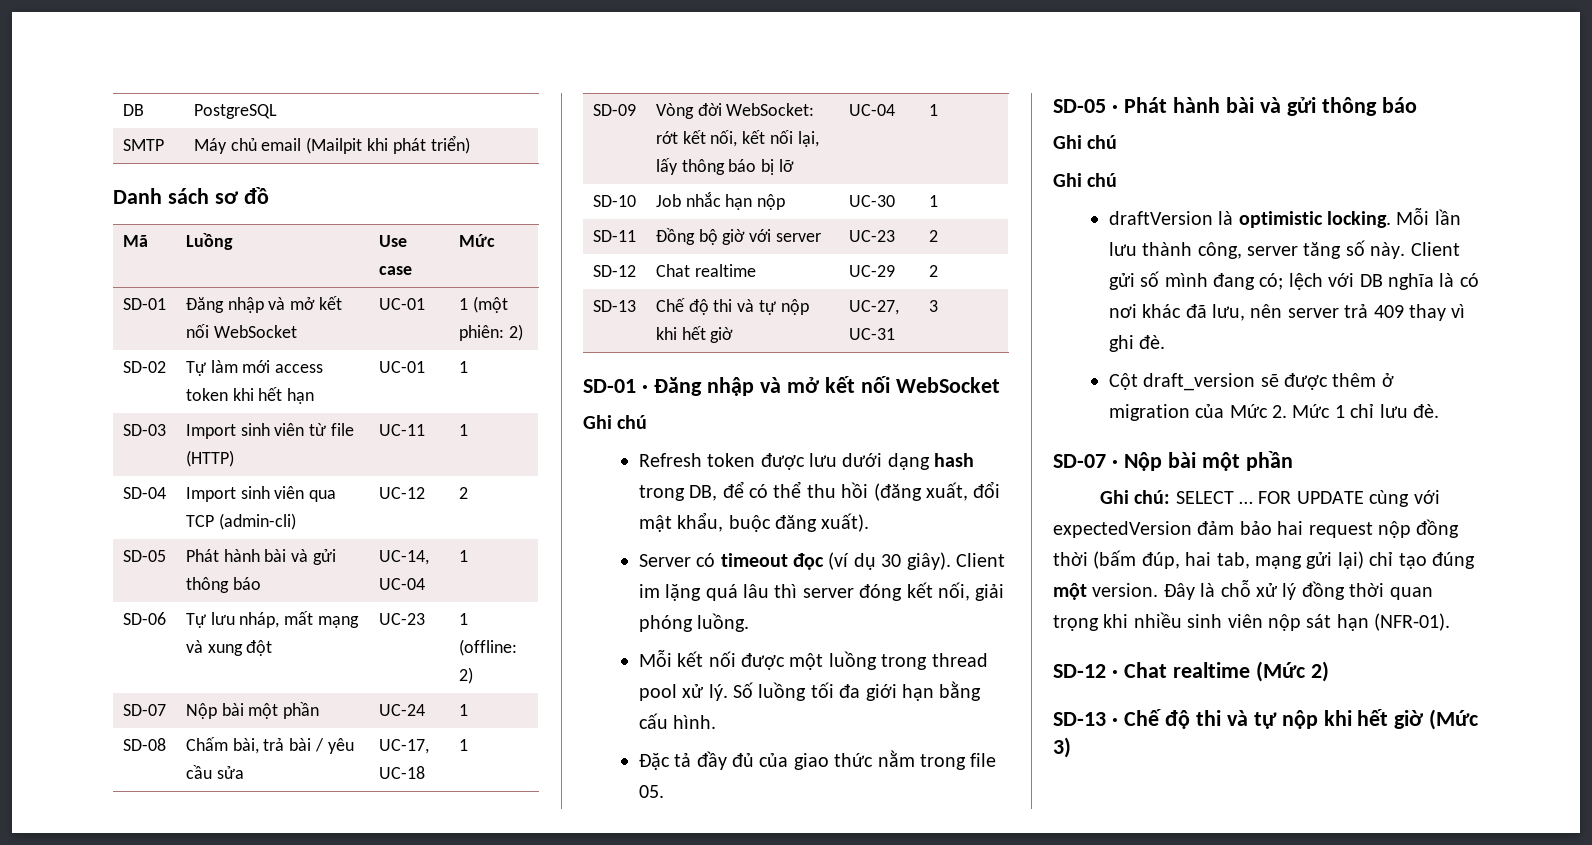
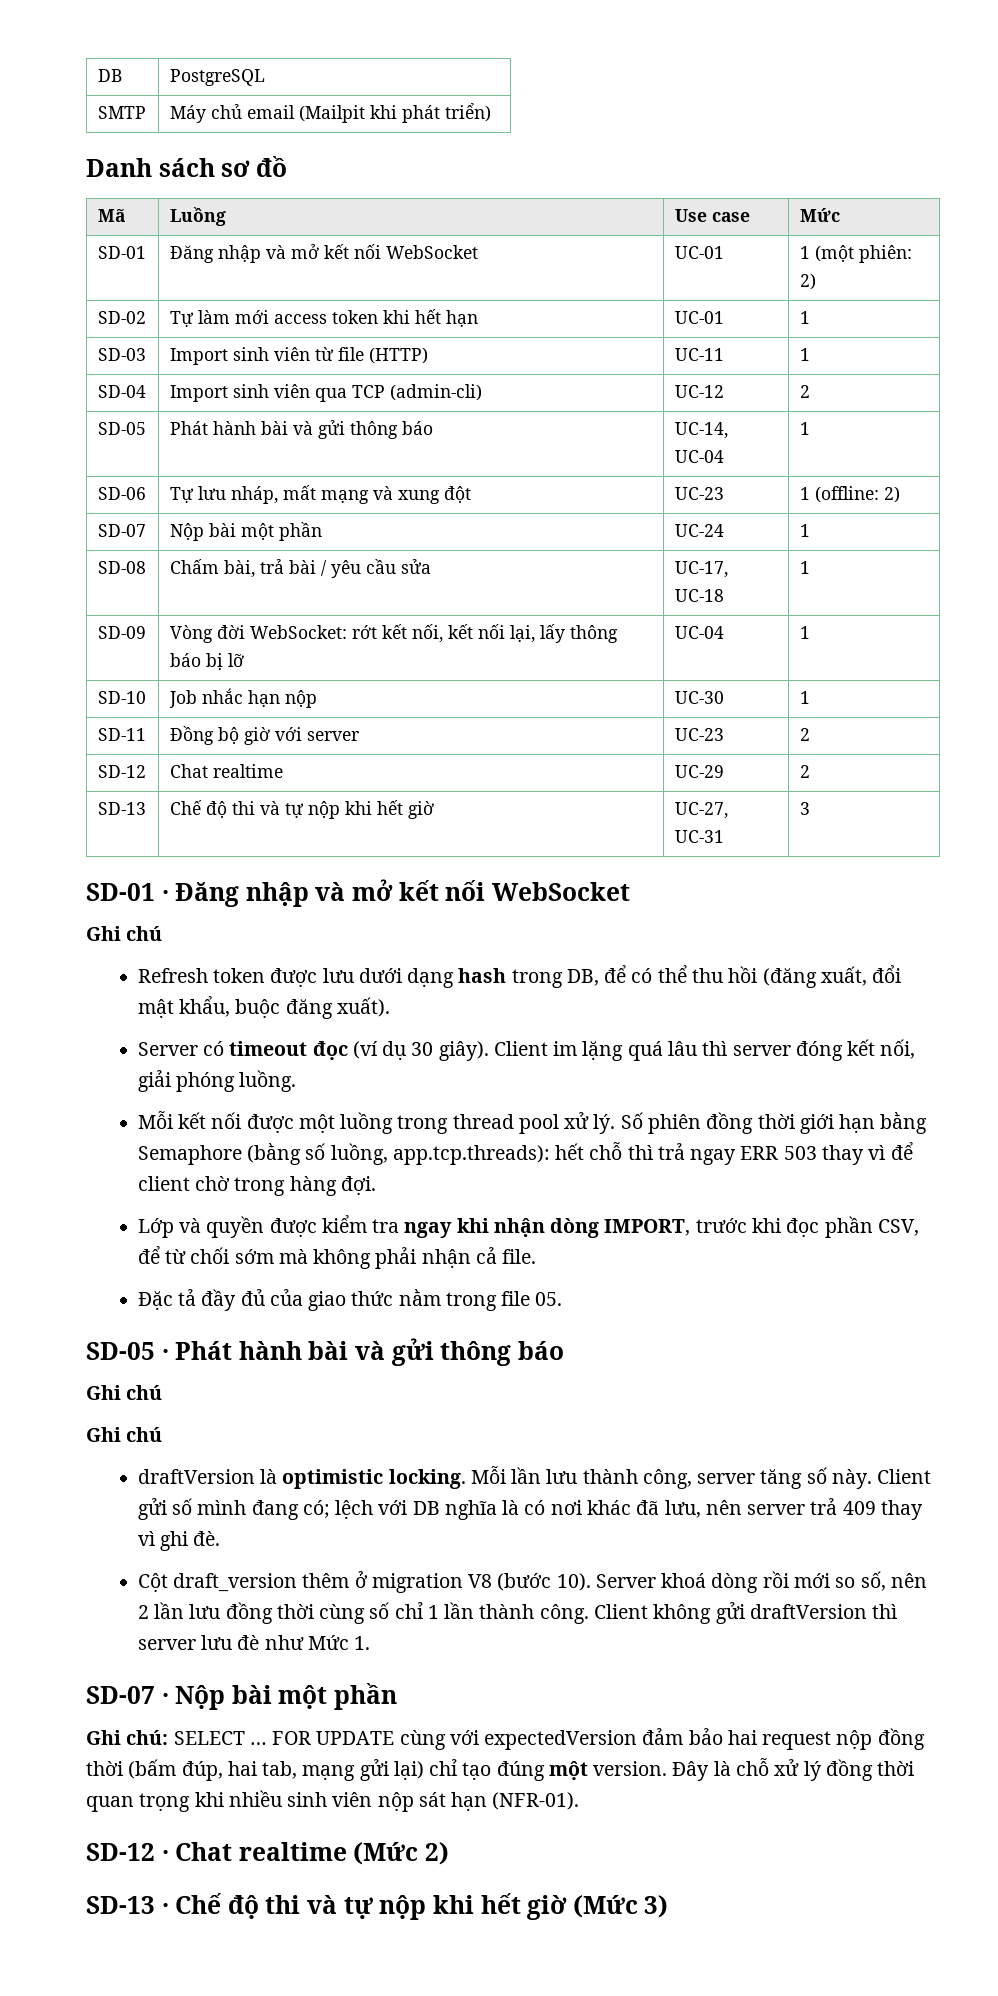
- Số luồng tối đa giới hạn bằng cấu hình.
+ Số phiên đồng thời giới hạn bằng Semaphore (bằng số luồng, app.tcp.threads): hết chỗ thì trả ngay ERR 503 thay vì để client chờ trong hàng đợi.
+ Lớp và quyền được kiểm tra ngay khi nhận dòng IMPORT, trước khi đọc phần CSV, để từ chối sớm mà không phải nhận cả file.
- Cột draft_version sẽ được thêm ở migration của Mức 2. Mức 1 chỉ lưu đè.
+ Cột draft_version thêm ở migration V8 (bước 10). Server khoá dòng rồi mới so số, nên 2 lần lưu đồng thời cùng số chỉ 1 lần thành công. Client không gửi draftVersion thì server lưu đè như Mức 1.

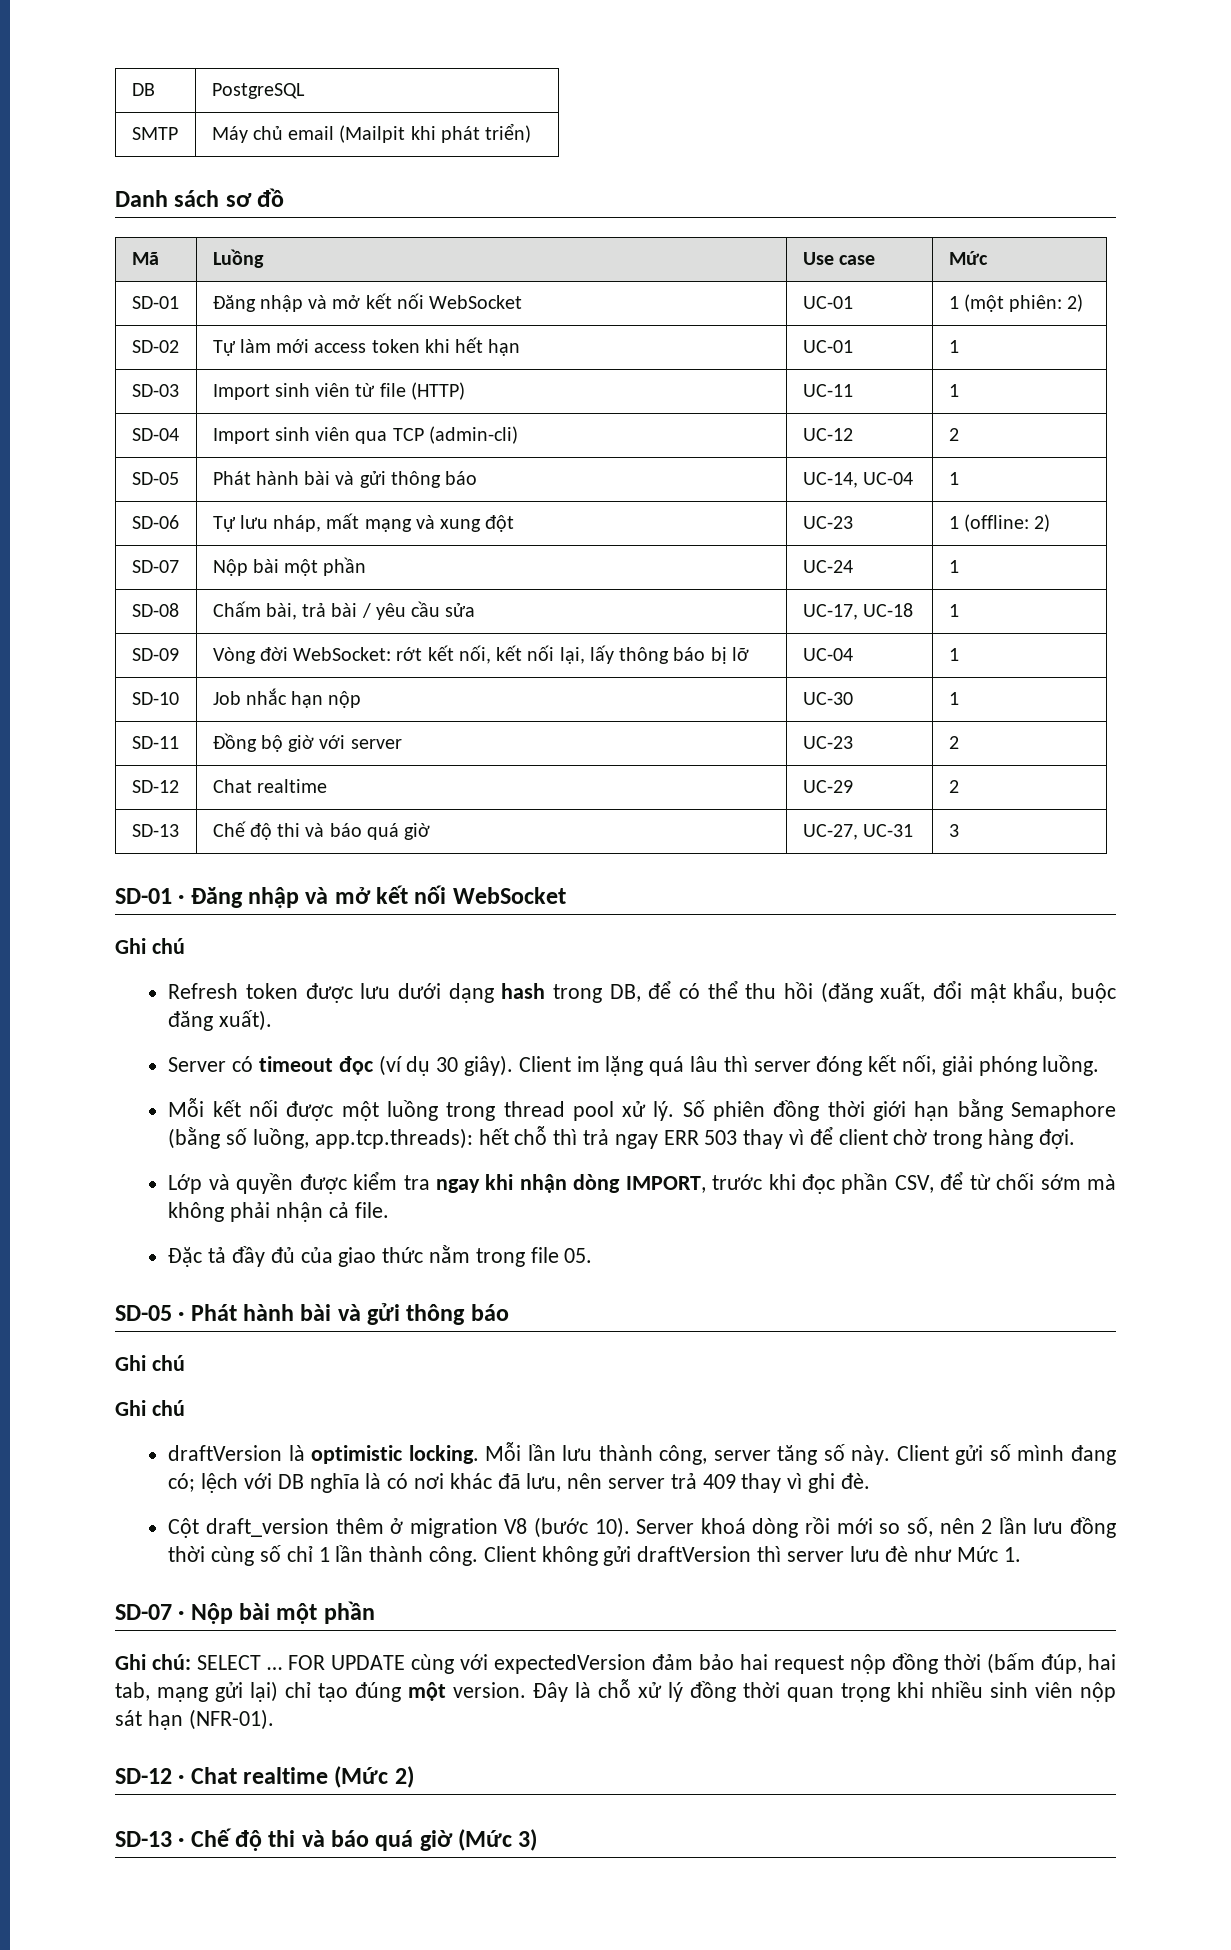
- SD-13 | Chế độ thi và tự nộp khi hết giờ | UC-27, UC-31 | 3
+ SD-13 | Chế độ thi và báo quá giờ | UC-27, UC-31 | 3
- SD-13 · Chế độ thi và tự nộp khi hết giờ (Mức 3)
+ SD-13 · Chế độ thi và báo quá giờ (Mức 3)

